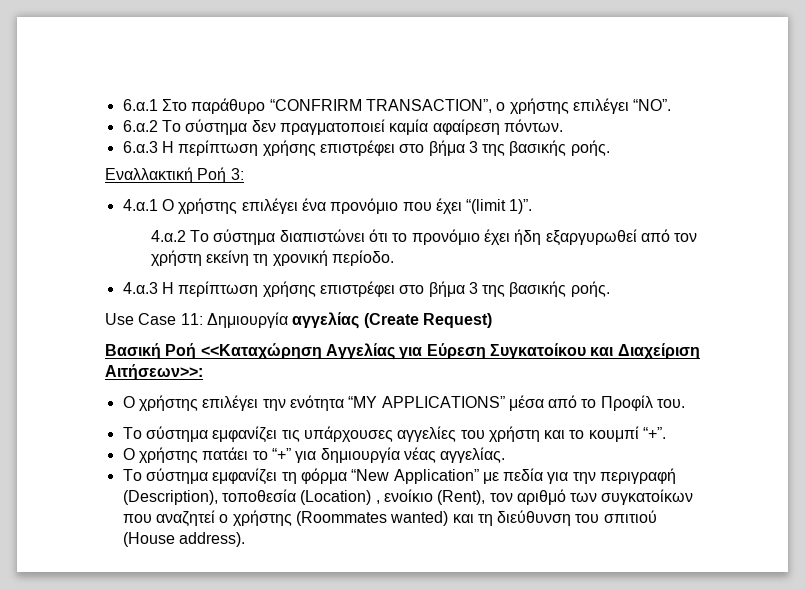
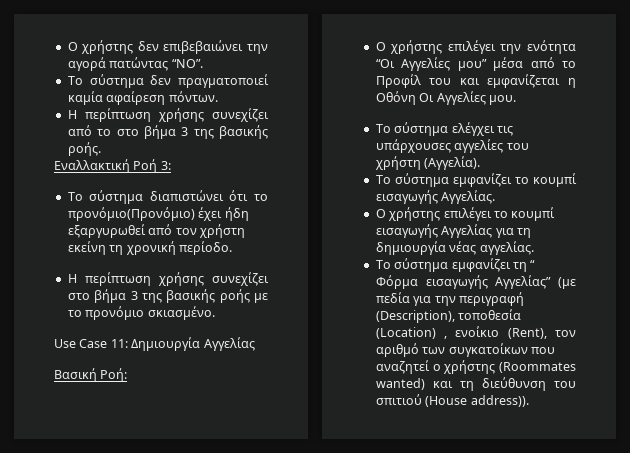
- 6.α.1 Στο παράθυρο “CONFRIRM TRANSACTION”, ο χρήστης επιλέγει “NO”.
+ Ο χρήστης δεν επιβεβαιώνει την αγορά πατώντας “NO”.
- 6.α.2 Το σύστημα δεν πραγματοποιεί καμία αφαίρεση πόντων.
+ Το σύστημα δεν πραγματοποιεί καμία αφαίρεση πόντων.
- 6.α.3 Η περίπτωση χρήσης επιστρέφει στο βήμα 3 της βασικής ροής.
+ Η περίπτωση χρήσης συνεχίζει από το στο βήμα 3 της βασικής ροής.
- 4.α.1 Ο χρήστης επιλέγει ένα προνόμιο που έχει “(limit 1)”.
- 4.α.2 Το σύστημα διαπιστώνει ότι το προνόμιο έχει ήδη εξαργυρωθεί από τον χρήστη εκείνη τη χρονική περίοδο.
+ Το σύστημα διαπιστώνει ότι το προνόμιο(Προνόμιο) έχει ήδη εξαργυρωθεί από τον χρήστη εκείνη τη χρονική περίοδο.
- 4.α.3 Η περίπτωση χρήσης επιστρέφει στο βήμα 3 της βασικής ροής.
+ Η περίπτωση χρήσης συνεχίζει στο βήμα 3 της βασικής ροής με το προνόμιο σκιασμένο.
- Use Case 11: Δημιουργία αγγελίας (Create Request)
- Βασική Ροή <<Καταχώρηση Αγγελίας για Εύρεση Συγκατοίκου και Διαχείριση Αιτήσεων>>:
+ Use Case 11: Δημιουργία Αγγελίας
+ Βασική Ροή:
- Ο χρήστης επιλέγει την ενότητα “MY APPLICATIONS” μέσα από το Προφίλ του.
- Το σύστημα εμφανίζει τις υπάρχουσες αγγελίες του χρήστη και το κουμπί “+”.
- Ο χρήστης πατάει το “+” για δημιουργία νέας αγγελίας.
+ Ο χρήστης επιλέγει την ενότητα “Οι Αγγελίες μου” μέσα από το Προφίλ του και εμφανίζεται η Οθόνη Οι Αγγελίες μου.
+ Το σύστημα ελέγχει τις υπάρχουσες αγγελίες του χρήστη (Αγγελία).
+ Το σύστημα εμφανίζει το κουμπί εισαγωγής Αγγελίας.
+ Ο χρήστης επιλέγει το κουμπί εισαγωγής Αγγελίας για τη δημιουργία νέας αγγελίας.
- Το σύστημα εμφανίζει τη φόρμα “New Application” με πεδία για την περιγραφή (Description), τοποθεσία (Location) , ενοίκιο (Rent), τον αριθμό των συγκατοίκων που αναζητεί ο χρήστης (Roommates wanted) και τη διεύθυνση του σπιτιού (House address).
+ Το σύστημα εμφανίζει τη “ Φόρμα εισαγωγής Αγγελίας” (με πεδία για την περιγραφή (Description), τοποθεσία (Location) , ενοίκιο (Rent), τον αριθμό των συγκατοίκων που αναζητεί ο χρήστης (Roommates wanted) και τη διεύθυνση του σπιτιού (House address)).

